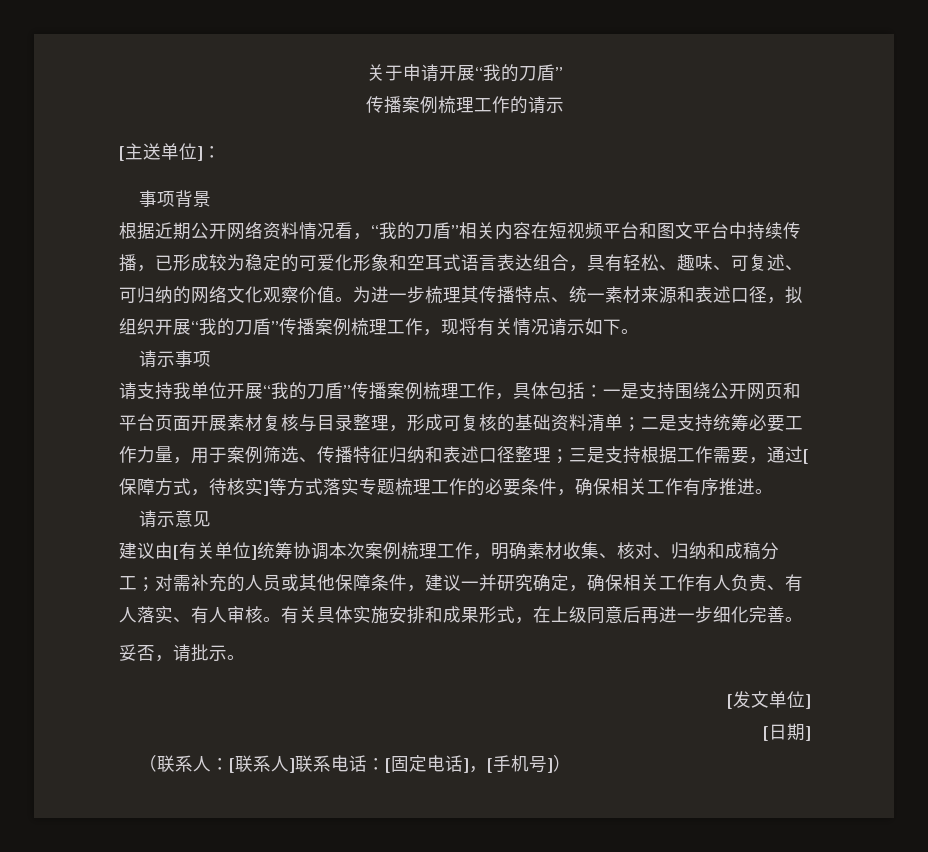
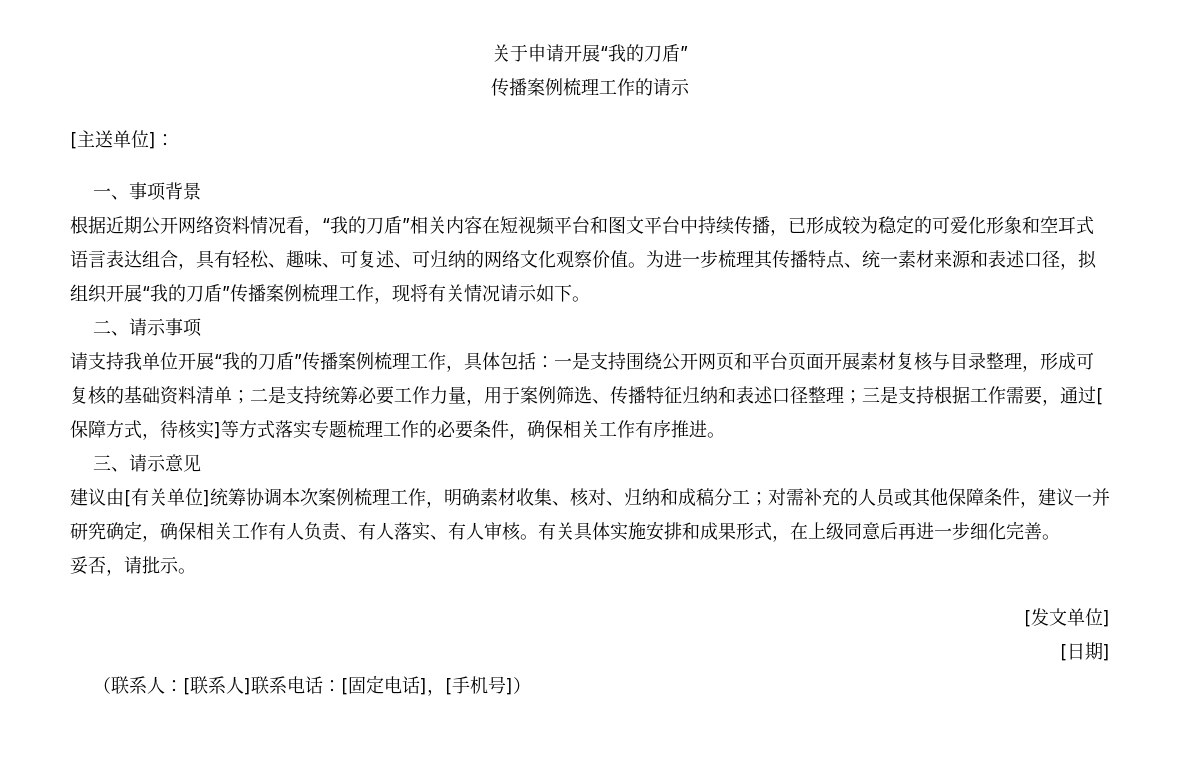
- 事项背景
+ 一、事项背景
- 请示事项
+ 二、请示事项
- 请示意见
+ 三、请示意见

